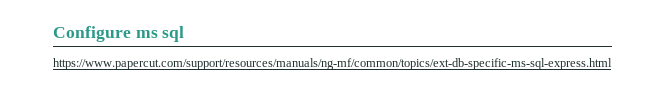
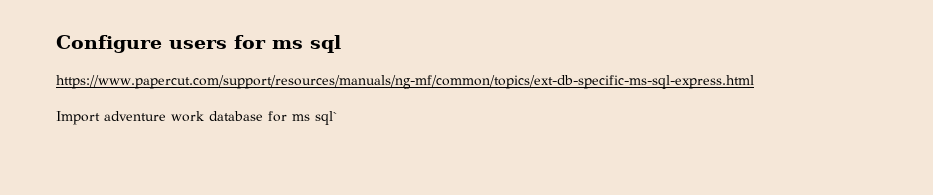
- Configure ms sql
+ Configure users for ms sql
+ Import adventure work database for ms sql`

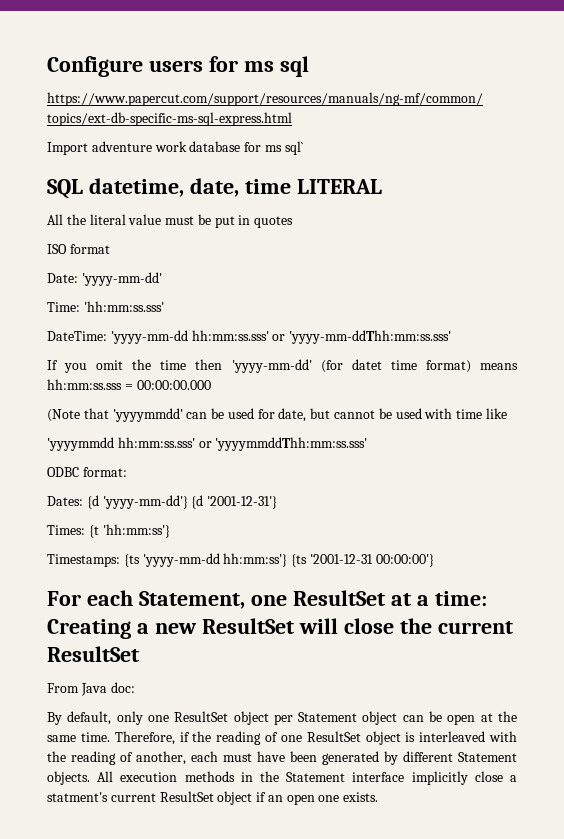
+ SQL datetime, date, time LITERAL
+ All the literal value must be put in quotes
+ ISO format
+ Date: 'yyyy-mm-dd'
+ Time: 'hh:mm:ss.sss'
+ DateTime: 'yyyy-mm-dd hh:mm:ss.sss' or 'yyyy-mm-ddThh:mm:ss.sss'
+ If you omit the time then 'yyyy-mm-dd' (for datet time format) means hh:mm:ss.sss = 00:00:00.000
+ (Note that 'yyyymmdd' can be used for date, but cannot be used with time like
+ 'yyyymmdd hh:mm:ss.sss' or 'yyyymmddThh:mm:ss.sss'
+ ODBC format:
+ Dates: {d 'yyyy-mm-dd'} {d '2001-12-31'}
+ Times: {t 'hh:mm:ss'}
+ Timestamps: {ts 'yyyy-mm-dd hh:mm:ss'} {ts '2001-12-31 00:00:00'}
+ For each Statement, one ResultSet at a time: Creating a new ResultSet will close the current ResultSet
+ From Java doc:
+ By default, only one ResultSet object per Statement object can be open at the same time. Therefore, if the reading of one ResultSet object is interleaved with the reading of another, each must have been generated by different Statement objects. All execution methods in the Statement interface implicitly close a statment's current ResultSet object if an open one exists.

